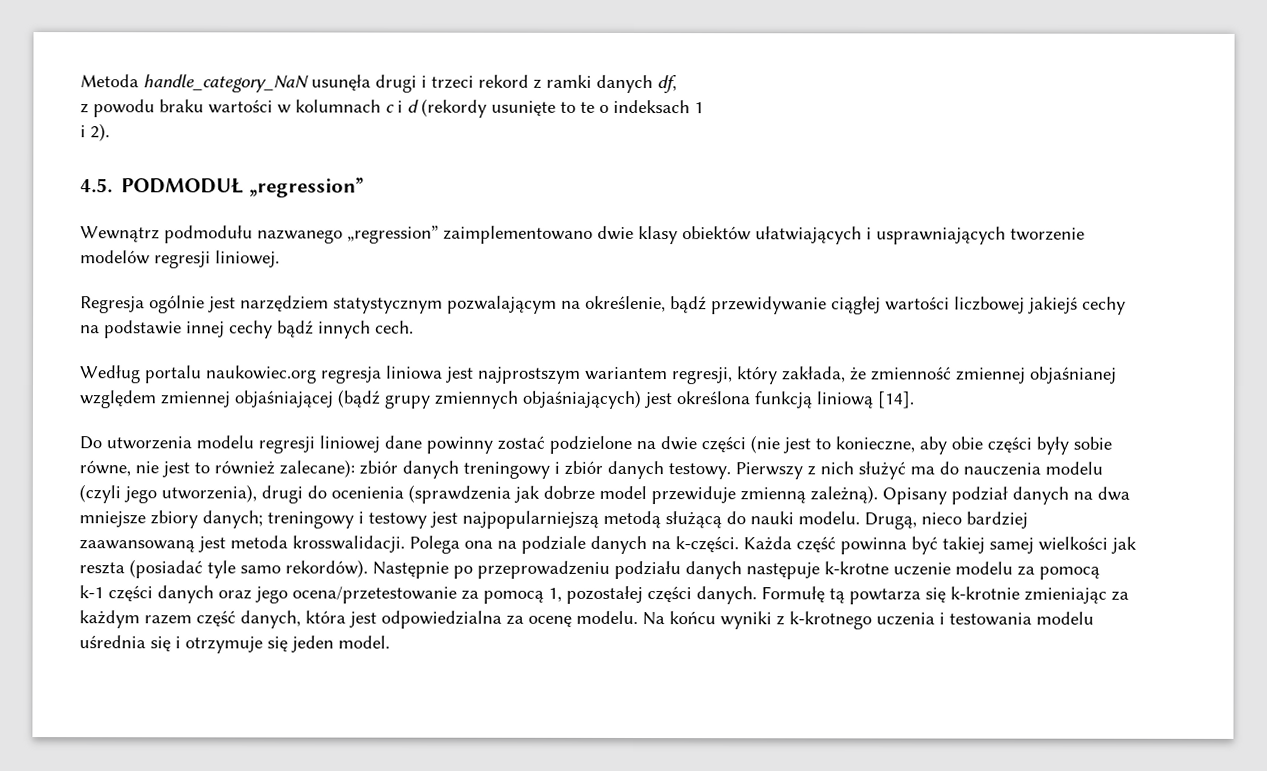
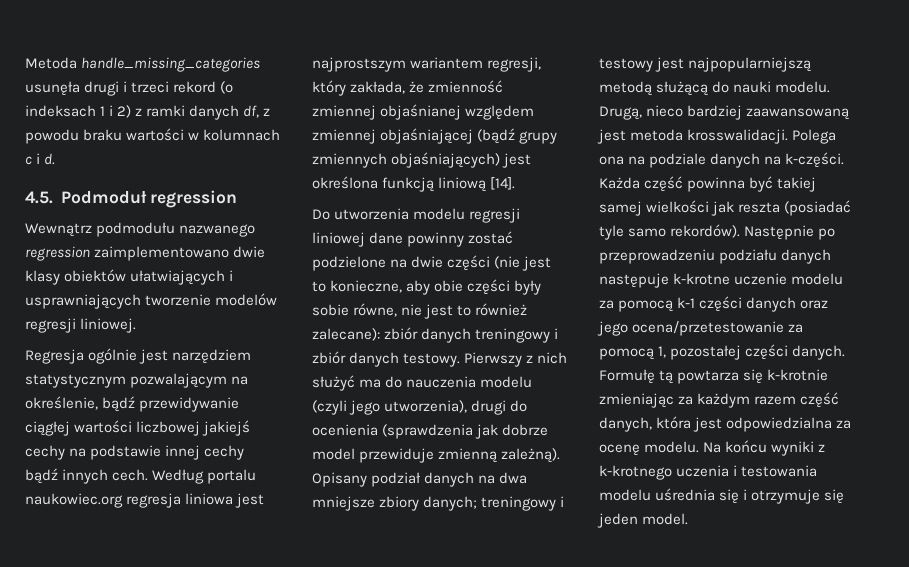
- Metoda handle_category_NaN usunęła drugi i trzeci rekord z ramki danych df,
- z powodu braku wartości w kolumnach c i d (rekordy usunięte to te o indeksach 1
- i 2).
+ Metoda handle_missing_categories usunęła drugi i trzeci rekord (o indeksach 1 i 2) z ramki danych df, z powodu braku wartości w kolumnach c i d.
- 4.5. PODMODUŁ „regression”
+ 4.5. Podmoduł regression
- Wewnątrz podmodułu nazwanego „regression” zaimplementowano dwie klasy obiektów ułatwiających i usprawniających tworzenie modelów regresji liniowej.
+ Wewnątrz podmodułu nazwanego regression zaimplementowano dwie klasy obiektów ułatwiających i usprawniających tworzenie modelów regresji liniowej.
- Regresja ogólnie jest narzędziem statystycznym pozwalającym na określenie, bądź przewidywanie ciągłej wartości liczbowej jakiejś cechy na podstawie innej cechy bądź innych cech.
- Według portalu naukowiec.org regresja liniowa jest najprostszym wariantem regresji, który zakłada, że zmienność zmiennej objaśnianej względem zmiennej objaśniającej (bądź grupy zmiennych objaśniających) jest określona funkcją liniową [14].
+ Regresja ogólnie jest narzędziem statystycznym pozwalającym na określenie, bądź przewidywanie ciągłej wartości liczbowej jakiejś cechy na podstawie innej cechy bądź innych cech. Według portalu naukowiec.org regresja liniowa jest najprostszym wariantem regresji, który zakłada, że zmienność zmiennej objaśnianej względem zmiennej objaśniającej (bądź grupy zmiennych objaśniających) jest określona funkcją liniową [14].
- Następnie po przeprowadzeniu podziału danych następuje k-krotne uczenie modelu za pomocą
- k-1 części danych oraz jego ocena/przetestowanie za pomocą 1, pozostałej części danych.
+ Następnie po przeprowadzeniu podziału danych następuje k-krotne uczenie modelu za pomocą k-1 części danych oraz jego ocena/przetestowanie za pomocą 1, pozostałej części danych.

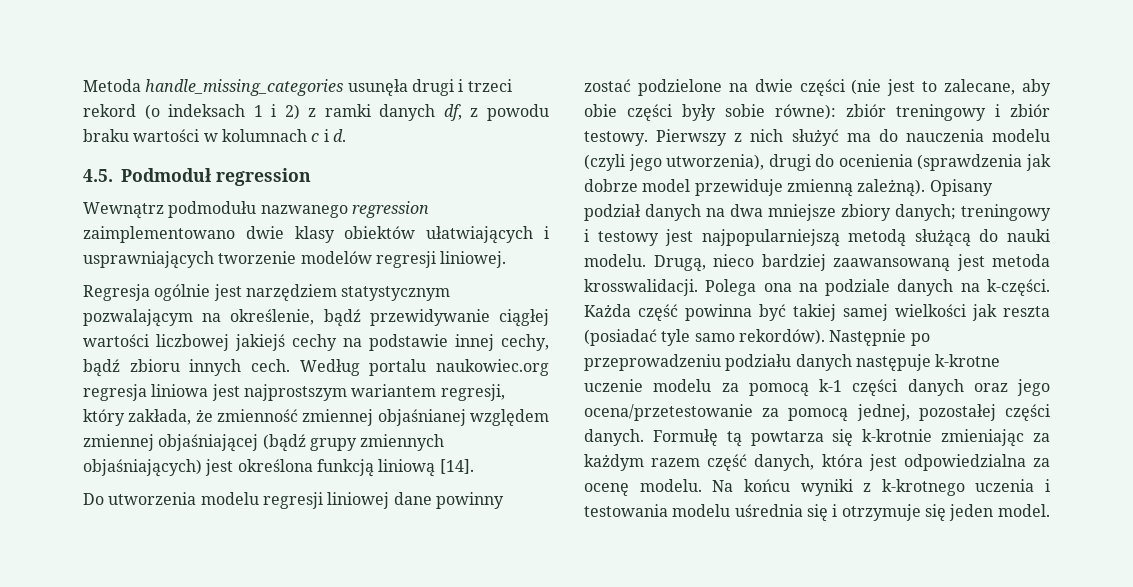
- Regresja ogólnie jest narzędziem statystycznym pozwalającym na określenie, bądź przewidywanie ciągłej wartości liczbowej jakiejś cechy na podstawie innej cechy bądź innych cech.
+ Regresja ogólnie jest narzędziem statystycznym pozwalającym na określenie, bądź przewidywanie ciągłej wartości liczbowej jakiejś cechy na podstawie innej cechy, bądź zbioru innych cech.
- Do utworzenia modelu regresji liniowej dane powinny zostać podzielone na dwie części (nie jest to konieczne, aby obie części były sobie równe, nie jest to również zalecane): zbiór danych treningowy i zbiór danych testowy.
+ Do utworzenia modelu regresji liniowej dane powinny zostać podzielone na dwie części (nie jest to zalecane, aby obie części były sobie równe): zbiór treningowy i zbiór testowy.
- Następnie po przeprowadzeniu podziału danych następuje k-krotne uczenie modelu za pomocą k-1 części danych oraz jego ocena/przetestowanie za pomocą 1, pozostałej części danych.
+ Następnie po przeprowadzeniu podziału danych następuje k-krotne uczenie modelu za pomocą k-1 części danych oraz jego ocena/przetestowanie za pomocą jednej, pozostałej części danych.

